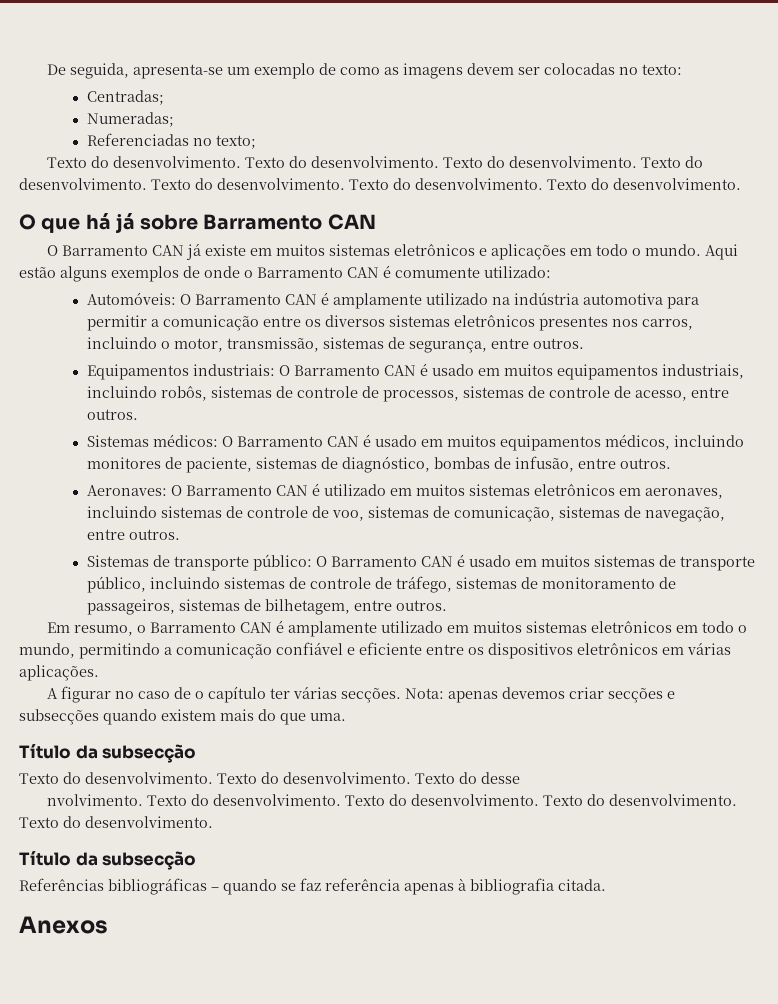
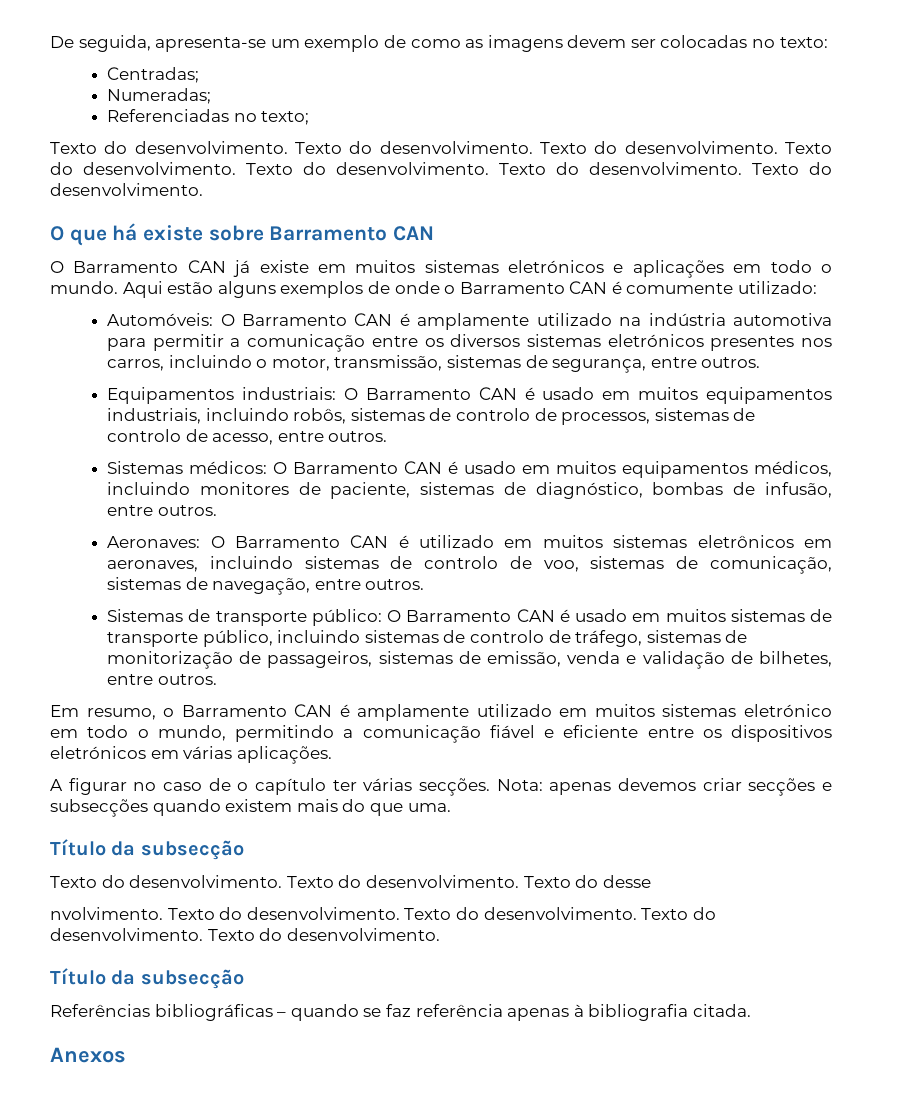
- O que há já sobre Barramento CAN
+ O que há existe sobre Barramento CAN
- O Barramento CAN já existe em muitos sistemas eletrônicos e aplicações em todo o mundo.
+ O Barramento CAN já existe em muitos sistemas eletrónicos e aplicações em todo o mundo.
- Automóveis: O Barramento CAN é amplamente utilizado na indústria automotiva para permitir a comunicação entre os diversos sistemas eletrônicos presentes nos carros, incluindo o motor, transmissão, sistemas de segurança, entre outros.
+ Automóveis: O Barramento CAN é amplamente utilizado na indústria automotiva para permitir a comunicação entre os diversos sistemas eletrónicos presentes nos carros, incluindo o motor, transmissão, sistemas de segurança, entre outros.
- Equipamentos industriais: O Barramento CAN é usado em muitos equipamentos industriais, incluindo robôs, sistemas de controle de processos, sistemas de controle de acesso, entre outros.
+ Equipamentos industriais: O Barramento CAN é usado em muitos equipamentos industriais, incluindo robôs, sistemas de controlo de processos, sistemas de controlo de acesso, entre outros.
- Aeronaves: O Barramento CAN é utilizado em muitos sistemas eletrônicos em aeronaves, incluindo sistemas de controle de voo, sistemas de comunicação, sistemas de navegação, entre outros.
+ Aeronaves: O Barramento CAN é utilizado em muitos sistemas eletrônicos em aeronaves, incluindo sistemas de controlo de voo, sistemas de comunicação, sistemas de navegação, entre outros.
- Sistemas de transporte público: O Barramento CAN é usado em muitos sistemas de transporte público, incluindo sistemas de controle de tráfego, sistemas de monitoramento de passageiros, sistemas de bilhetagem, entre outros.
+ Sistemas de transporte público: O Barramento CAN é usado em muitos sistemas de transporte público, incluindo sistemas de controlo de tráfego, sistemas de monitorização de passageiros, sistemas de emissão, venda e validação de bilhetes, entre outros.
- Em resumo, o Barramento CAN é amplamente utilizado em muitos sistemas eletrônicos em todo o mundo, permitindo a comunicação confiável e eficiente entre os dispositivos eletrônicos em várias aplicações.
+ Em resumo, o Barramento CAN é amplamente utilizado em muitos sistemas eletrónico em todo o mundo, permitindo a comunicação fiável e eficiente entre os dispositivos eletrónicos em várias aplicações.

